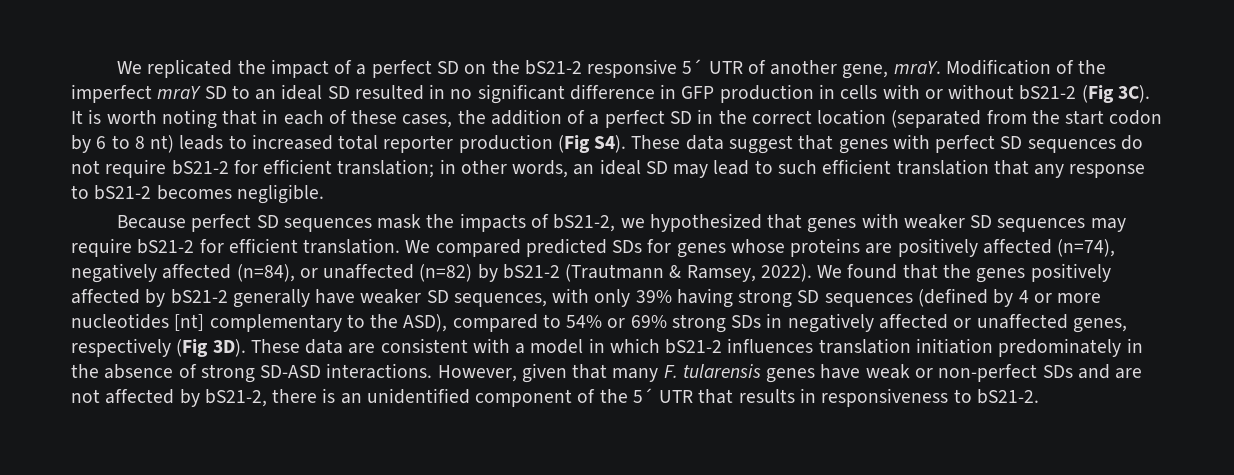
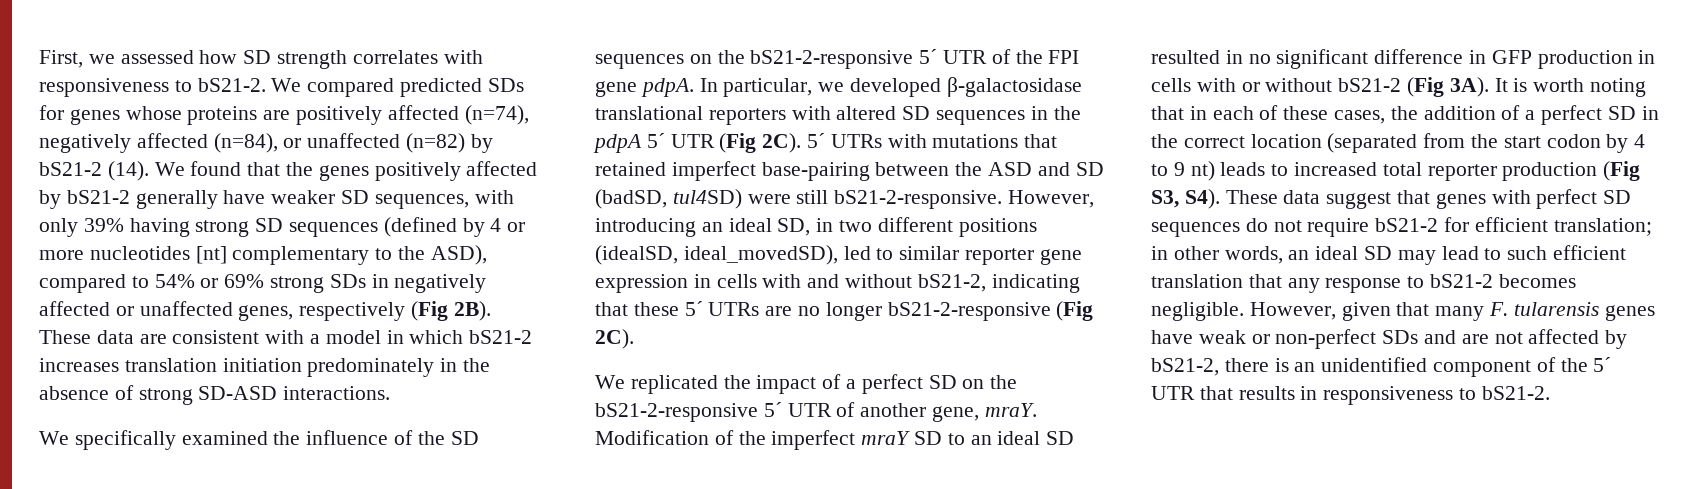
- We replicated the impact of a perfect SD on the bS21-2 responsive 5´ UTR of another gene, mraY. Modification of the imperfect mraY SD to an ideal SD resulted in no significant difference in GFP production in cells with or without bS21-2 (Fig 3C). It is worth noting that in each of these cases, the addition of a perfect SD in the correct location (separated from the start codon by 6 to 8 nt) leads to increased total reporter production (Fig S4). These data suggest that genes with perfect SD sequences do not require bS21-2 for efficient translation; in other words, an ideal SD may lead to such efficient translation that any response to bS21-2 becomes negligible.
- Because perfect SD sequences mask the impacts of bS21-2, we hypothesized that genes with weaker SD sequences may require bS21-2 for efficient translation.
+ First, we assessed how SD strength correlates with responsiveness to bS21-2.
- We compared predicted SDs for genes whose proteins are positively affected (n=74), negatively affected (n=84), or unaffected (n=82) by bS21-2 (Trautmann & Ramsey, 2022).
+ We compared predicted SDs for genes whose proteins are positively affected (n=74), negatively affected (n=84), or unaffected (n=82) by bS21-2 (14).
- We found that the genes positively affected by bS21-2 generally have weaker SD sequences, with only 39% having strong SD sequences (defined by 4 or more nucleotides [nt] complementary to the ASD), compared to 54% or 69% strong SDs in negatively affected or unaffected genes, respectively (Fig 3D).
+ We found that the genes positively affected by bS21-2 generally have weaker SD sequences, with only 39% having strong SD sequences (defined by 4 or more nucleotides [nt] complementary to the ASD), compared to 54% or 69% strong SDs in negatively affected or unaffected genes, respectively (Fig 2B).
- These data are consistent with a model in which bS21-2 influences translation initiation predominately in the absence of strong SD-ASD interactions.
+ These data are consistent with a model in which bS21-2 increases translation initiation predominately in the absence of strong SD-ASD interactions.
+ We specifically examined the influence of the SD sequences on the bS21-2-responsive 5´ UTR of the FPI gene pdpA. In particular, we developed β-galactosidase translational reporters with altered SD sequences in the pdpA 5´ UTR (Fig 2C). 5´ UTRs with mutations that retained imperfect base-pairing between the ASD and SD (badSD, tul4SD) were still bS21-2-responsive. However, introducing an ideal SD, in two different positions (idealSD, ideal_movedSD), led to similar reporter gene expression in cells with and without bS21-2, indicating that these 5´ UTRs are no longer bS21-2-responsive (Fig 2C).
+ We replicated the impact of a perfect SD on the bS21-2-responsive 5´ UTR of another gene, mraY. Modification of the imperfect mraY SD to an ideal SD resulted in no significant difference in GFP production in cells with or without bS21-2 (Fig 3A). It is worth noting that in each of these cases, the addition of a perfect SD in the correct location (separated from the start codon by 4 to 9 nt) leads to increased total reporter production (Fig S3, S4). These data suggest that genes with perfect SD sequences do not require bS21-2 for efficient translation; in other words, an ideal SD may lead to such efficient translation that any response to bS21-2 becomes negligible.

